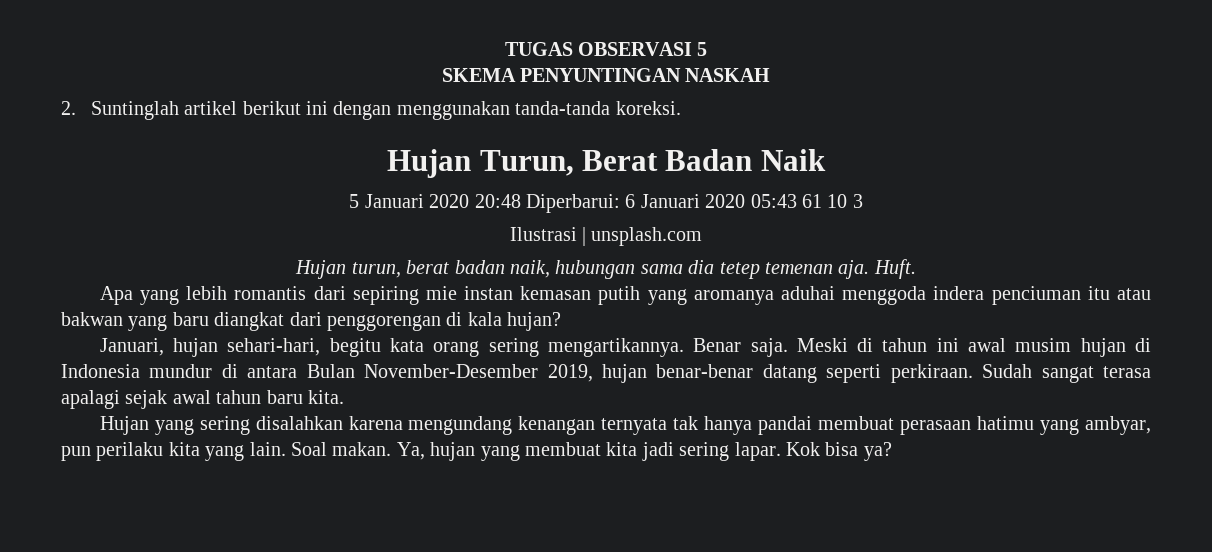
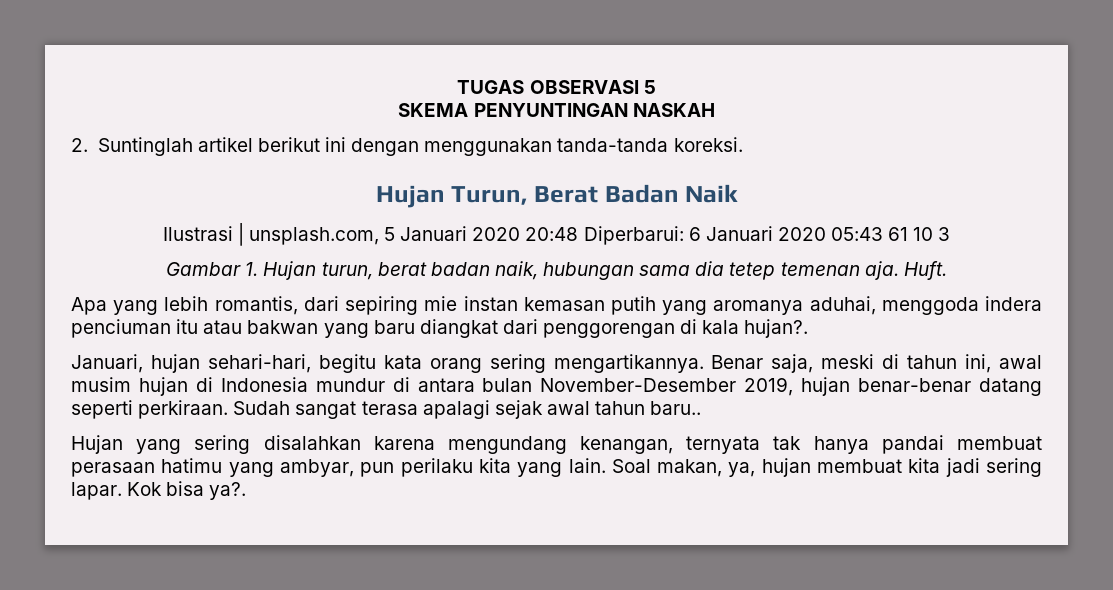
- 5 Januari 2020 20:48 Diperbarui: 6 Januari 2020 05:43 61 10 3
+ Ilustrasi | unsplash.com, 5 Januari 2020 20:48 Diperbarui: 6 Januari 2020 05:43 61 10 3
- Ilustrasi | unsplash.com
- Hujan turun, berat badan naik, hubungan sama dia tetep temenan aja.
+ Gambar 1. Hujan turun, berat badan naik, hubungan sama dia tetep temenan aja.
- Apa yang lebih romantis dari sepiring mie instan kemasan putih yang aromanya aduhai menggoda indera penciuman itu atau bakwan yang baru diangkat dari penggorengan di kala hujan?
+ Apa yang lebih romantis, dari sepiring mie instan kemasan putih yang aromanya aduhai, menggoda indera penciuman itu atau bakwan yang baru diangkat dari penggorengan di kala hujan?.
- Benar saja. Meski di tahun ini awal musim hujan di Indonesia mundur di antara Bulan November-Desember 2019, hujan benar-benar datang seperti perkiraan.
+ Benar saja, meski di tahun ini, awal musim hujan di Indonesia mundur di antara bulan November-Desember 2019, hujan benar-benar datang seperti perkiraan.
- Sudah sangat terasa apalagi sejak awal tahun baru kita.
+ Sudah sangat terasa apalagi sejak awal tahun baru..
- Hujan yang sering disalahkan karena mengundang kenangan ternyata tak hanya pandai membuat perasaan hatimu yang ambyar, pun perilaku kita yang lain.
+ Hujan yang sering disalahkan karena mengundang kenangan, ternyata tak hanya pandai membuat perasaan hatimu yang ambyar, pun perilaku kita yang lain.
- Soal makan. Ya, hujan yang membuat kita jadi sering lapar.
+ Soal makan, ya, hujan membuat kita jadi sering lapar.
- Kok bisa ya?
+ Kok bisa ya?.

